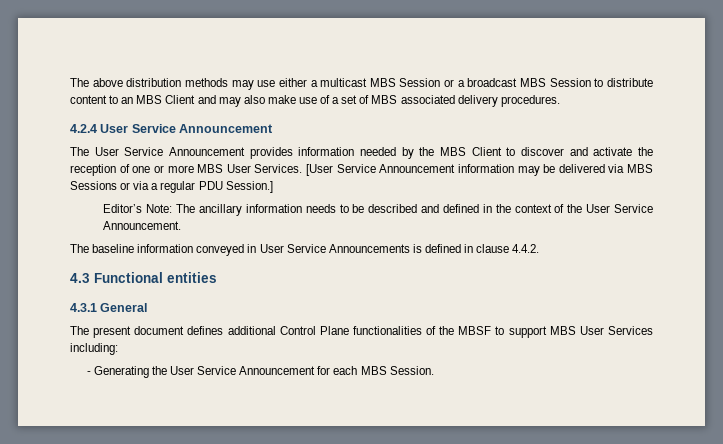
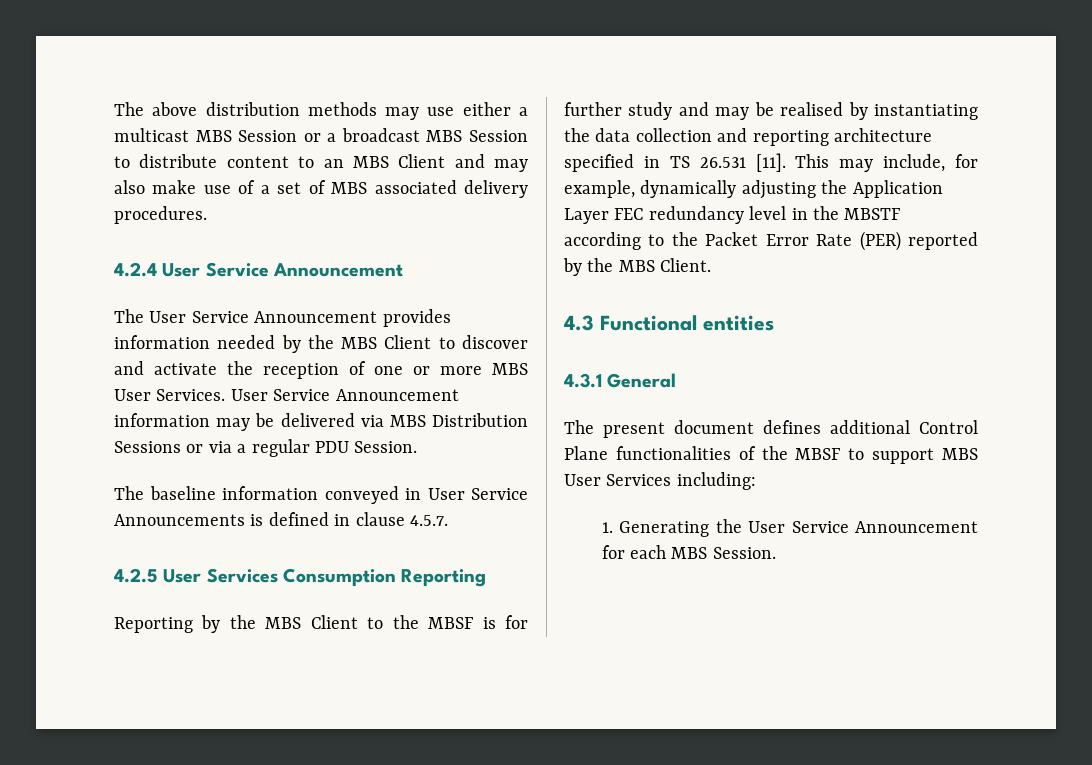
- [User Service Announcement information may be delivered via MBS Sessions or via a regular PDU Session.]
- Editor’s Note: The ancillary information needs to be described and defined in the context of the User Service Announcement.
+ User Service Announcement information may be delivered via MBS Distribution Sessions or via a regular PDU Session.
- The baseline information conveyed in User Service Announcements is defined in clause 4.4.2.
+ The baseline information conveyed in User Service Announcements is defined in clause 4.5.7.
+ 4.2.5 User Services Consumption Reporting
+ Reporting by the MBS Client to the MBSF is for further study and may be realised by instantiating the data collection and reporting architecture specified in TS 26.531 [11]. This may include, for example, dynamically adjusting the Application Layer FEC redundancy level in the MBSTF according to the Packet Error Rate (PER) reported by the MBS Client.
- - Generating the User Service Announcement for each MBS Session.
+ 1. Generating the User Service Announcement for each MBS Session.

